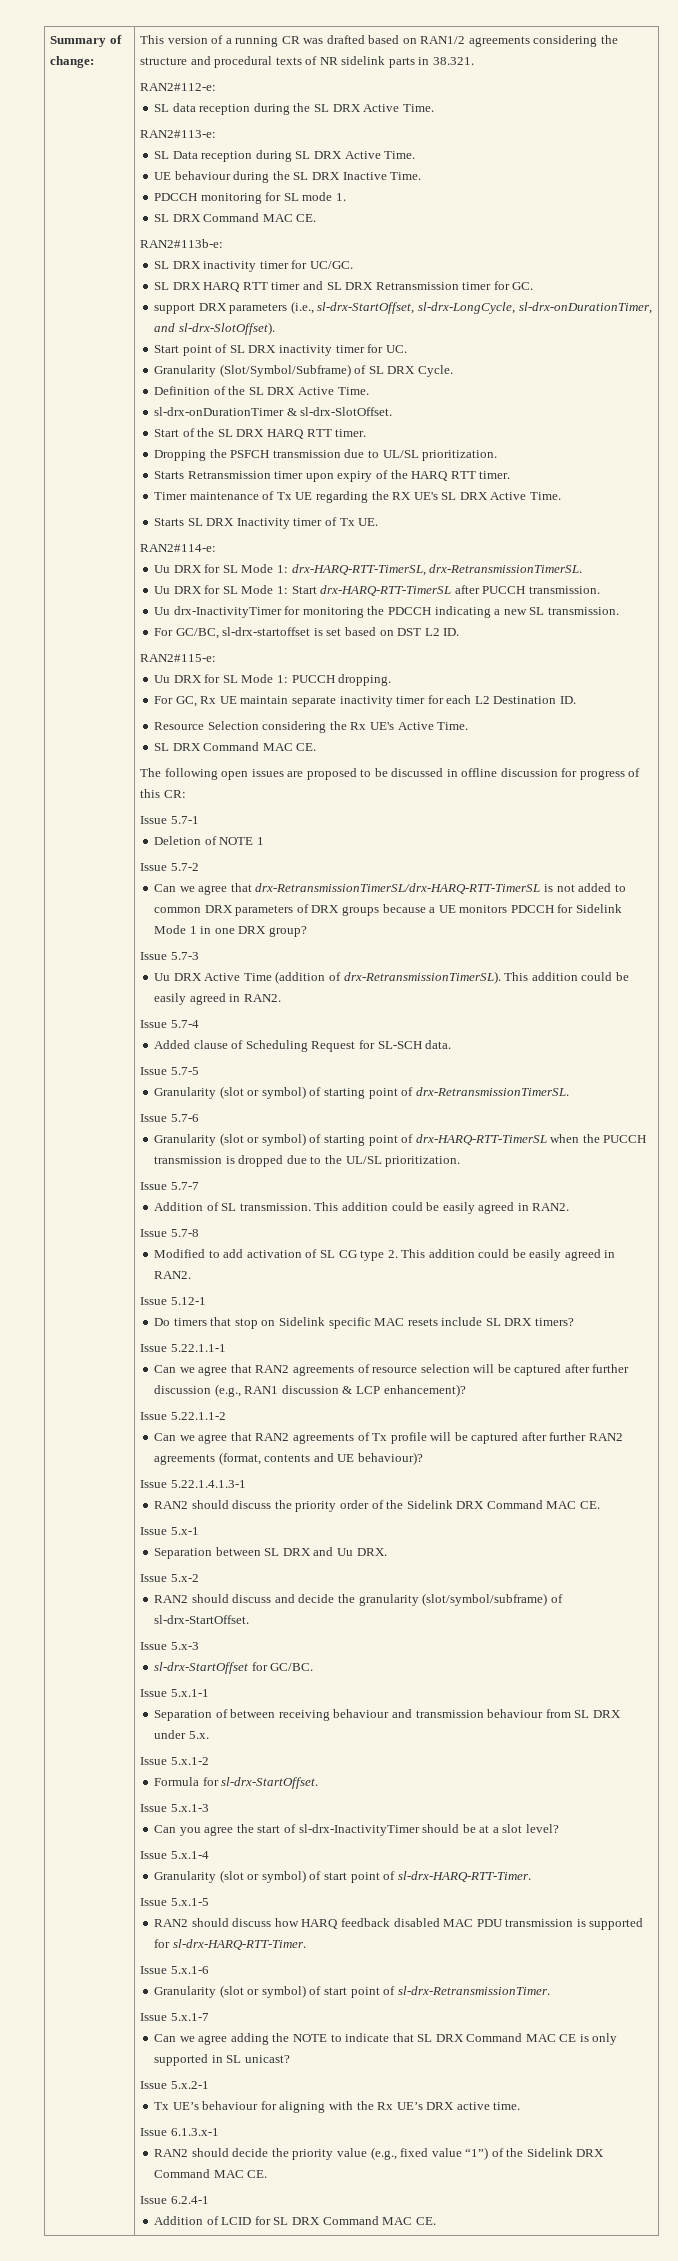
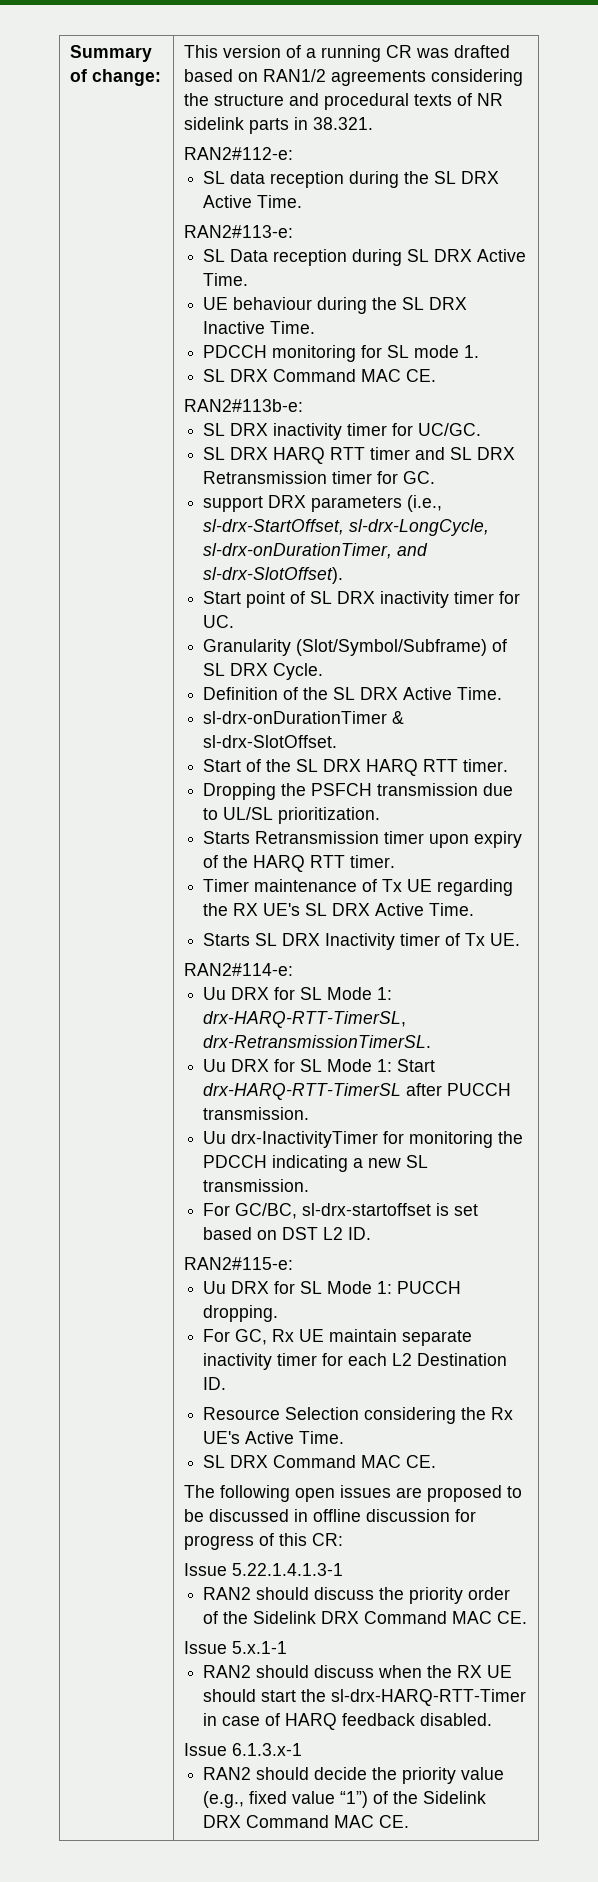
- Issue 5.7-1
- Deletion of NOTE 1
- Issue 5.7-2
- Can we agree that drx-RetransmissionTimerSL/drx-HARQ-RTT-TimerSL is not added to common DRX parameters of DRX groups because a UE monitors PDCCH for Sidelink Mode 1 in one DRX group?
- Issue 5.7-3
- Uu DRX Active Time (addition of drx-RetransmissionTimerSL). This addition could be easily agreed in RAN2.
- Issue 5.7-4
- Added clause of Scheduling Request for SL-SCH data.
- Issue 5.7-5
- Granularity (slot or symbol) of starting point of drx-RetransmissionTimerSL.
- Issue 5.7-6
- Granularity (slot or symbol) of starting point of drx-HARQ-RTT-TimerSL when the PUCCH transmission is dropped due to the UL/SL prioritization.
- Issue 5.7-7
- Addition of SL transmission. This addition could be easily agreed in RAN2.
- Issue 5.7-8
- Modified to add activation of SL CG type 2. This addition could be easily agreed in RAN2.
- Issue 5.12-1
- Do timers that stop on Sidelink specific MAC resets include SL DRX timers?
- Issue 5.22.1.1-1
- Can we agree that RAN2 agreements of resource selection will be captured after further discussion (e.g., RAN1 discussion & LCP enhancement)?
- Issue 5.22.1.1-2
- Can we agree that RAN2 agreements of Tx profile will be captured after further RAN2 agreements (format, contents and UE behaviour)?
- Issue 5.x-1
- Separation between SL DRX and Uu DRX.
- Issue 5.x-2
- RAN2 should discuss and decide the granularity (slot/symbol/subframe) of sl-drx-StartOffset.
- Issue 5.x-3
- sl-drx-StartOffset for GC/BC.
  Issue 5.x.1-1
- Separation of between receiving behaviour and transmission behaviour from SL DRX under 5.x.
- Issue 5.x.1-2
- Formula for sl-drx-StartOffset.
- Issue 5.x.1-3
- Can you agree the start of sl-drx-InactivityTimer should be at a slot level?
- Issue 5.x.1-4
- Granularity (slot or symbol) of start point of sl-drx-HARQ-RTT-Timer.
- Issue 5.x.1-5
- RAN2 should discuss how HARQ feedback disabled MAC PDU transmission is supported for sl-drx-HARQ-RTT-Timer.
- Issue 5.x.1-6
- Granularity (slot or symbol) of start point of sl-drx-RetransmissionTimer.
- Issue 5.x.1-7
- Can we agree adding the NOTE to indicate that SL DRX Command MAC CE is only supported in SL unicast?
- Issue 5.x.2-1
- Tx UE’s behaviour for aligning with the Rx UE’s DRX active time.
+ RAN2 should discuss when the RX UE should start the sl-drx-HARQ-RTT-Timer in case of HARQ feedback disabled.
- Issue 6.2.4-1
- Addition of LCID for SL DRX Command MAC CE.

